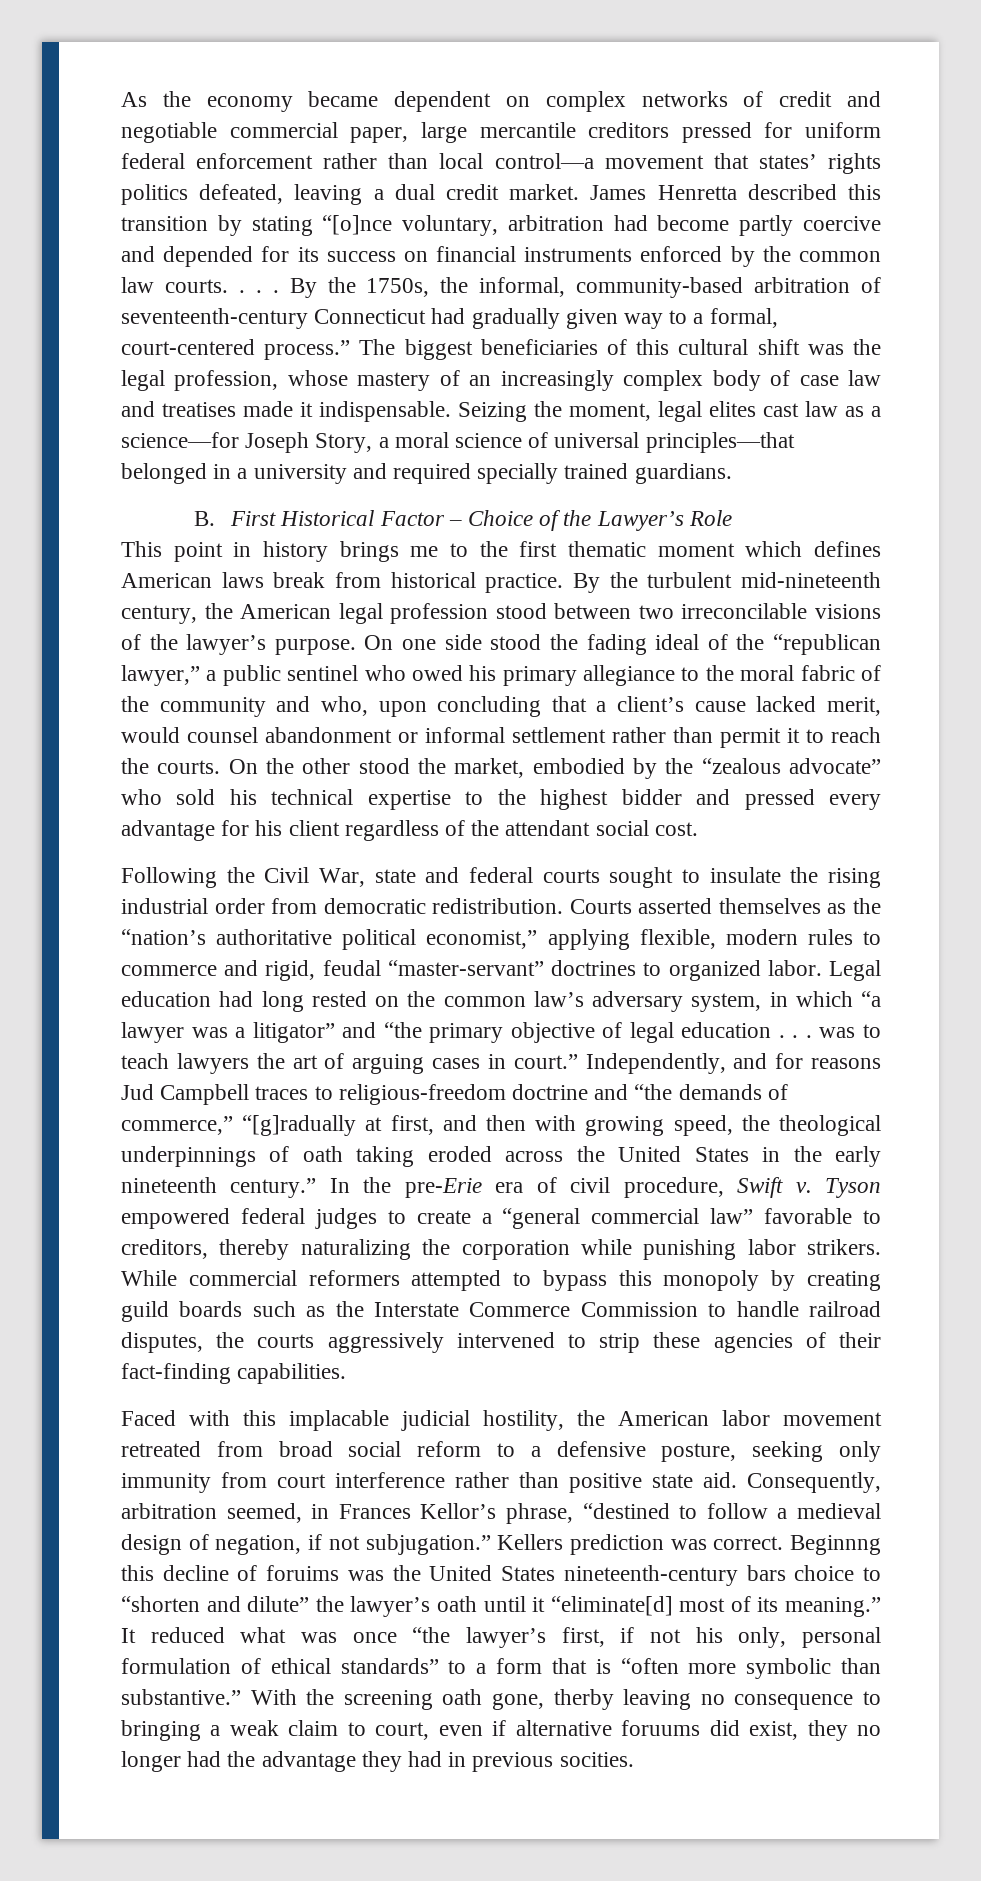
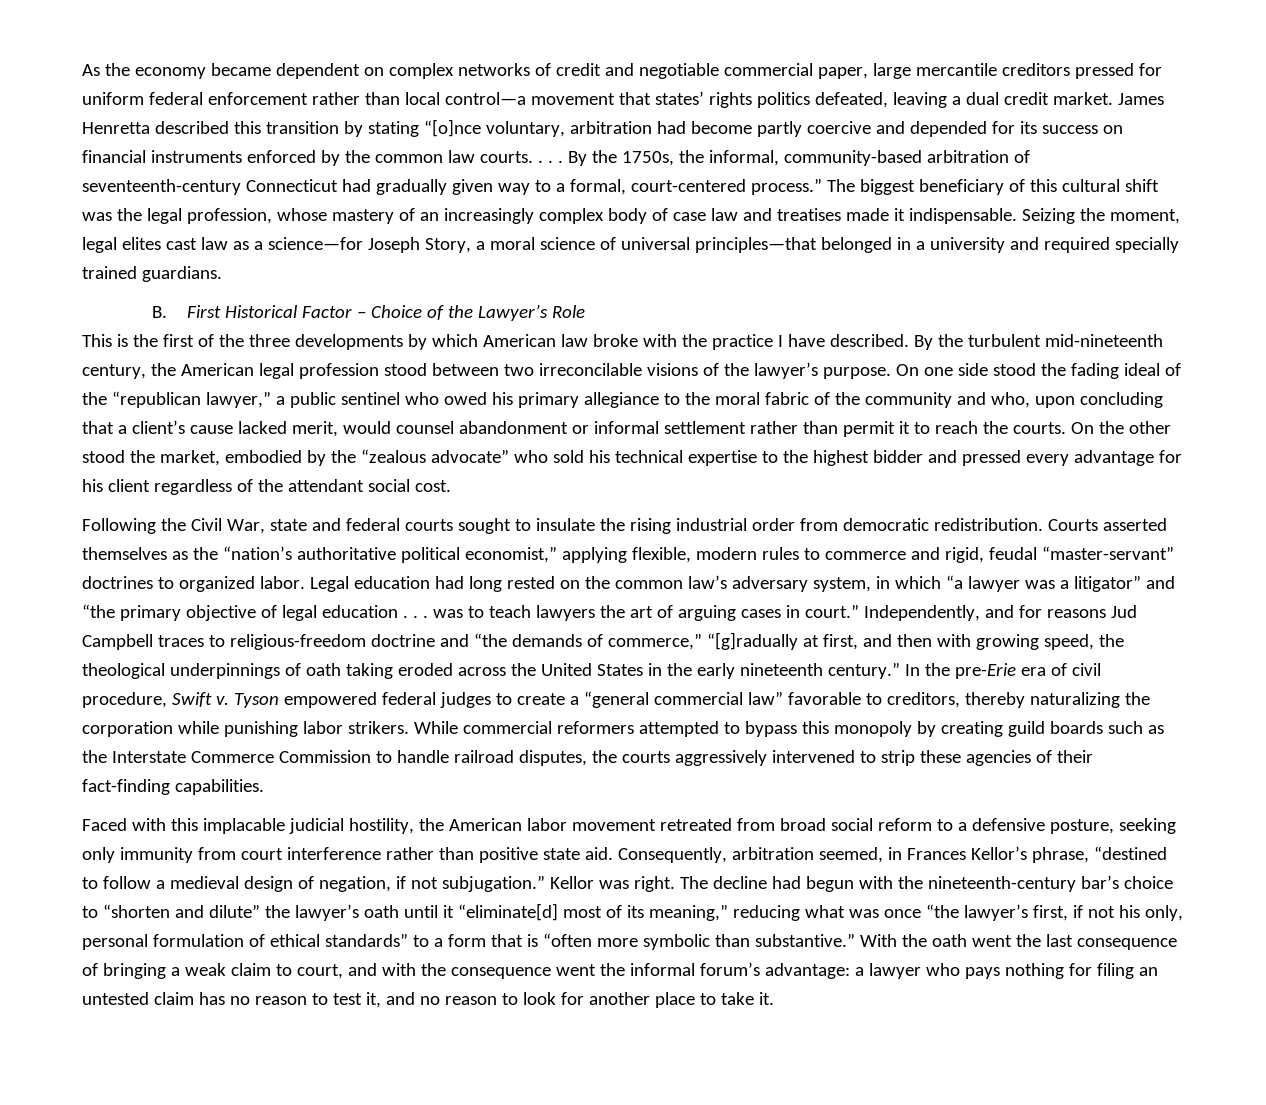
- The biggest beneficiaries of this cultural shift was the legal profession, whose mastery of an increasingly complex body of case law and treatises made it indispensable.
+ The biggest beneficiary of this cultural shift was the legal profession, whose mastery of an increasingly complex body of case law and treatises made it indispensable.
- This point in history brings me to the first thematic moment which defines American laws break from historical practice.
+ This is the first of the three developments by which American law broke with the practice I have described.
- Kellers prediction was correct. Beginnng this decline of foruims was the United States nineteenth-century bars choice to “shorten and dilute” the lawyer’s oath until it “eliminate[d] most of its meaning.” It reduced what was once “the lawyer’s first, if not his only, personal formulation of ethical standards” to a form that is “often more symbolic than substantive.”
+ Kellor was right. The decline had begun with the nineteenth-century bar’s choice to “shorten and dilute” the lawyer’s oath until it “eliminate[d] most of its meaning,” reducing what was once “the lawyer’s first, if not his only, personal formulation of ethical standards” to a form that is “often more symbolic than substantive.”
- With the screening oath gone, therby leaving no consequence to bringing a weak claim to court, even if alternative foruums did exist, they no longer had the advantage they had in previous socities.
+ With the oath went the last consequence of bringing a weak claim to court, and with the consequence went the informal forum’s advantage: a lawyer who pays nothing for filing an untested claim has no reason to test it, and no reason to look for another place to take it.

